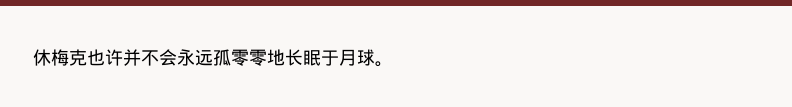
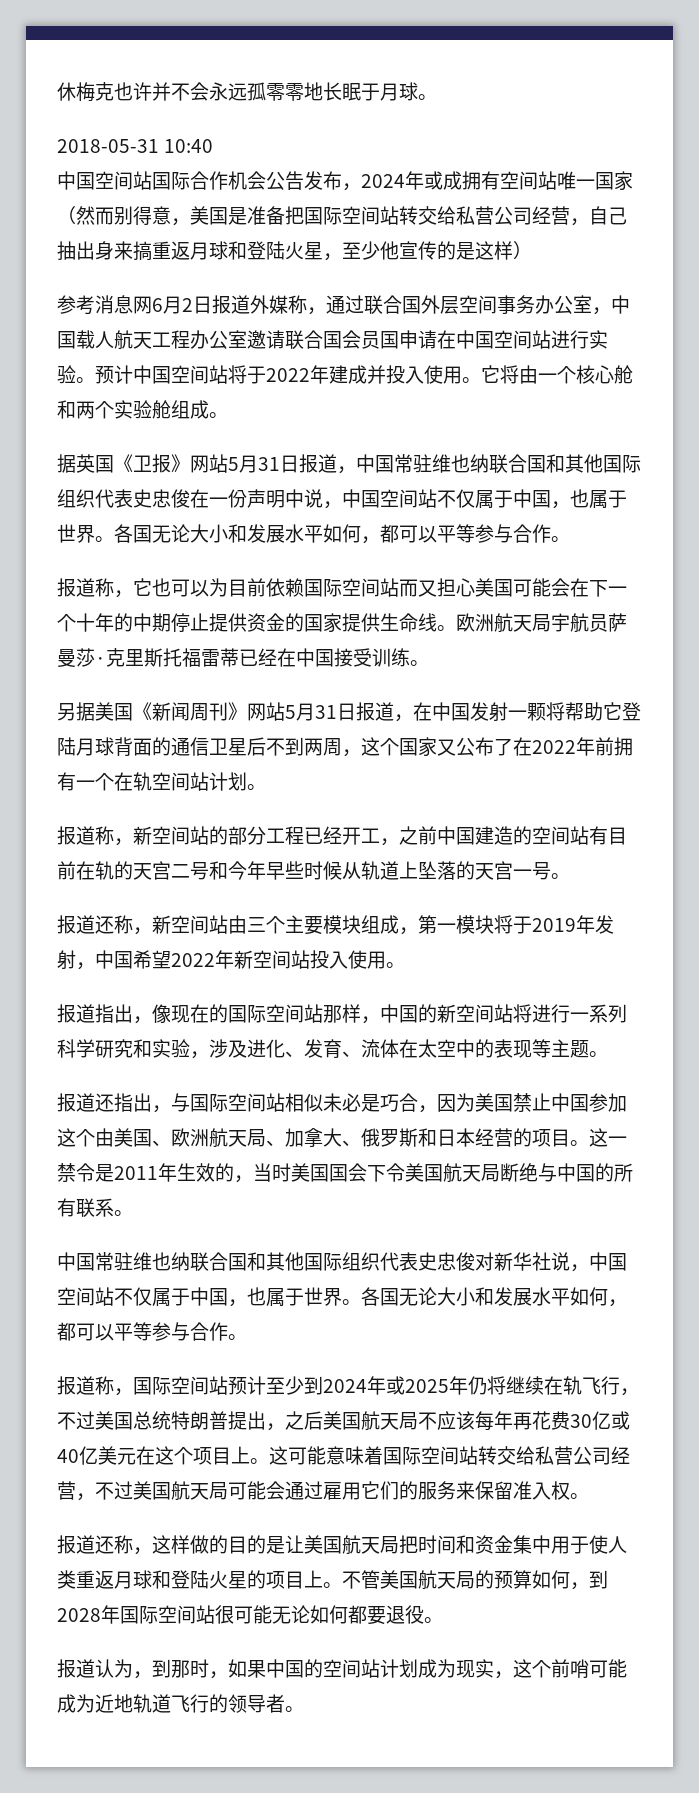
+ 2018-05-31 10:40
+ 中国空间站国际合作机会公告发布，2024年或成拥有空间站唯一国家（然而别得意，美国是准备把国际空间站转交给私营公司经营，自己抽出身来搞重返月球和登陆火星，至少他宣传的是这样）
+ 参考消息网6月2日报道外媒称，通过联合国外层空间事务办公室，中国载人航天工程办公室邀请联合国会员国申请在中国空间站进行实验。预计中国空间站将于2022年建成并投入使用。它将由一个核心舱和两个实验舱组成。
+ 据英国《卫报》网站5月31日报道，中国常驻维也纳联合国和其他国际组织代表史忠俊在一份声明中说，中国空间站不仅属于中国，也属于世界。各国无论大小和发展水平如何，都可以平等参与合作。
+ 报道称，它也可以为目前依赖国际空间站而又担心美国可能会在下一个十年的中期停止提供资金的国家提供生命线。欧洲航天局宇航员萨曼莎·克里斯托福雷蒂已经在中国接受训练。
+ 另据美国《新闻周刊》网站5月31日报道，在中国发射一颗将帮助它登陆月球背面的通信卫星后不到两周，这个国家又公布了在2022年前拥有一个在轨空间站计划。
+ 报道称，新空间站的部分工程已经开工，之前中国建造的空间站有目前在轨的天宫二号和今年早些时候从轨道上坠落的天宫一号。
+ 报道还称，新空间站由三个主要模块组成，第一模块将于2019年发射，中国希望2022年新空间站投入使用。
+ 报道指出，像现在的国际空间站那样，中国的新空间站将进行一系列科学研究和实验，涉及进化、发育、流体在太空中的表现等主题。
+ 报道还指出，与国际空间站相似未必是巧合，因为美国禁止中国参加这个由美国、欧洲航天局、加拿大、俄罗斯和日本经营的项目。这一禁令是2011年生效的，当时美国国会下令美国航天局断绝与中国的所有联系。
+ 中国常驻维也纳联合国和其他国际组织代表史忠俊对新华社说，中国空间站不仅属于中国，也属于世界。各国无论大小和发展水平如何，都可以平等参与合作。
+ 报道称，国际空间站预计至少到2024年或2025年仍将继续在轨飞行，不过美国总统特朗普提出，之后美国航天局不应该每年再花费30亿或40亿美元在这个项目上。这可能意味着国际空间站转交给私营公司经营，不过美国航天局可能会通过雇用它们的服务来保留准入权。
+ 报道还称，这样做的目的是让美国航天局把时间和资金集中用于使人类重返月球和登陆火星的项目上。不管美国航天局的预算如何，到2028年国际空间站很可能无论如何都要退役。
+ 报道认为，到那时，如果中国的空间站计划成为现实，这个前哨可能成为近地轨道飞行的领导者。

